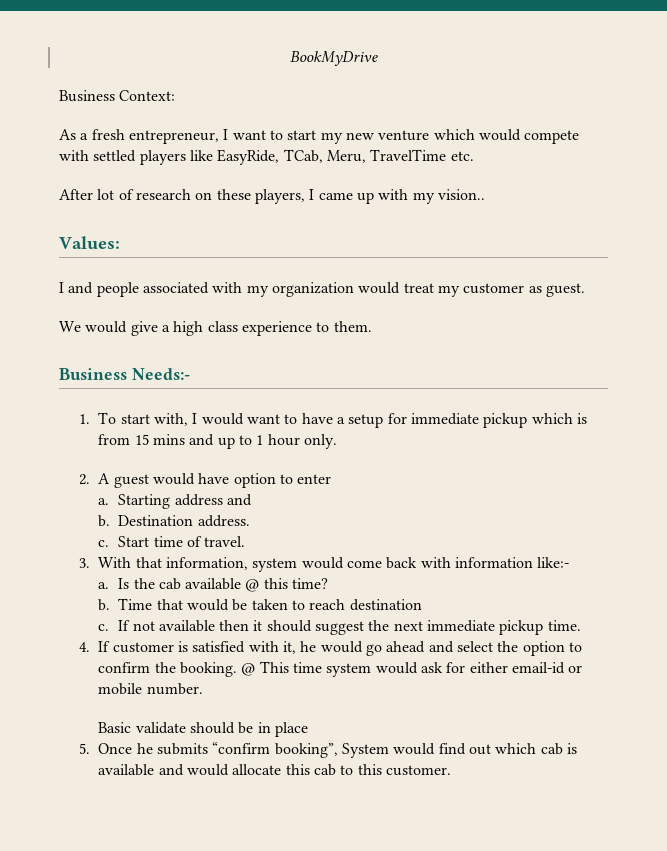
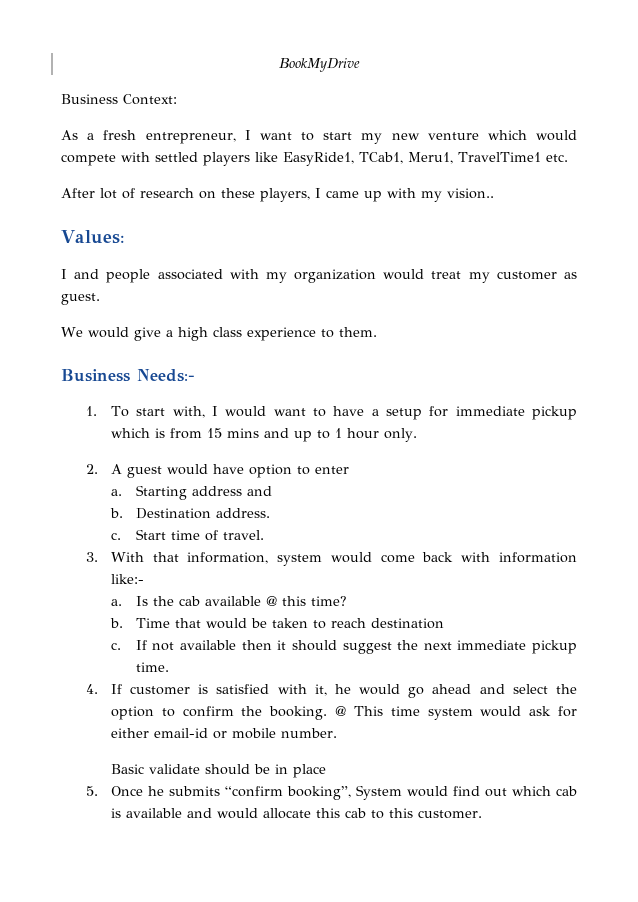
- As a fresh entrepreneur, I want to start my new venture which would compete with settled players like EasyRide, TCab, Meru, TravelTime etc.
+ As a fresh entrepreneur, I want to start my new venture which would compete with settled players like EasyRide1, TCab1, Meru1, TravelTime1 etc.

